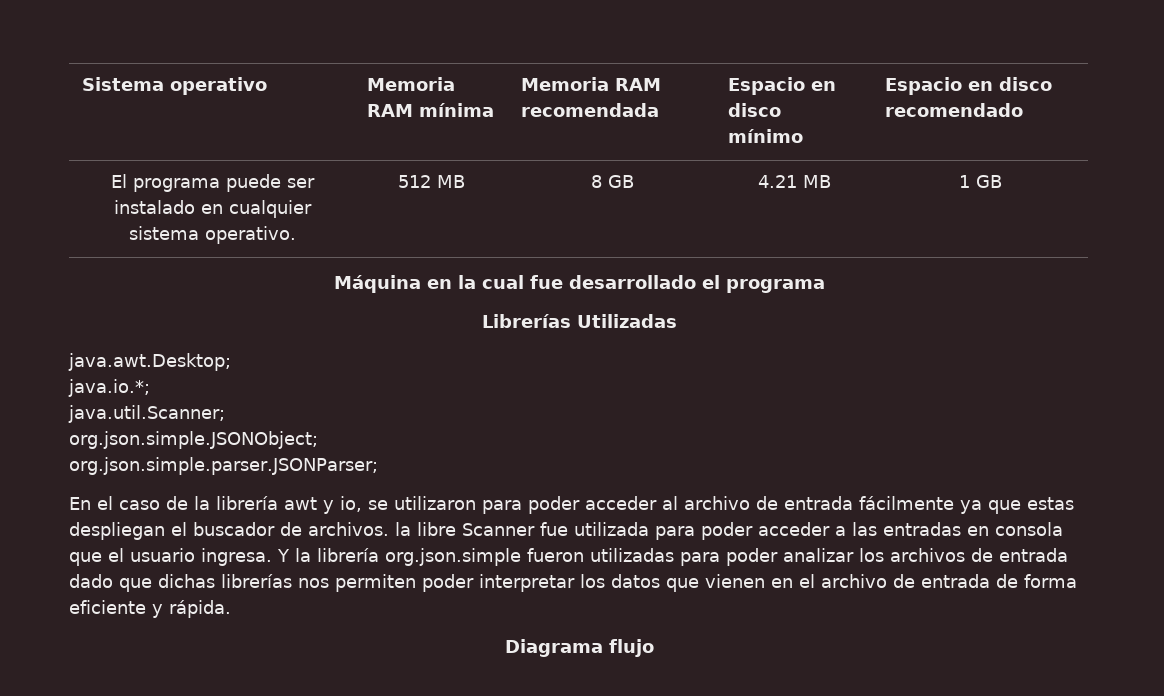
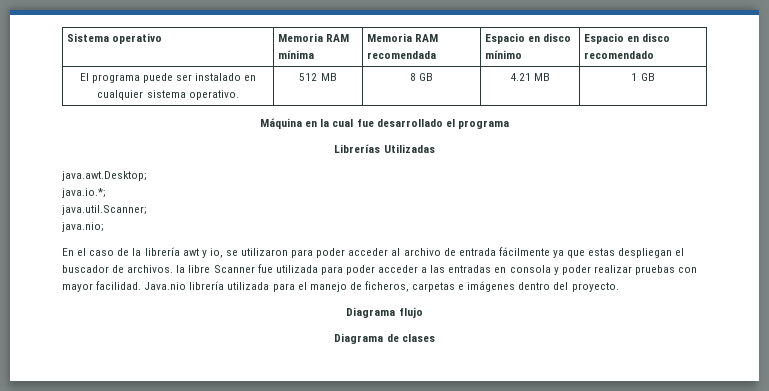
- org.json.simple.JSONObject;
- org.json.simple.parser.JSONParser;
+ java.nio;
- En el caso de la librería awt y io, se utilizaron para poder acceder al archivo de entrada fácilmente ya que estas despliegan el buscador de archivos. la libre Scanner fue utilizada para poder acceder a las entradas en consola que el usuario ingresa. Y la librería org.json.simple fueron utilizadas para poder analizar los archivos de entrada dado que dichas librerías nos permiten poder interpretar los datos que vienen en el archivo de entrada de forma eficiente y rápida.
+ En el caso de la librería awt y io, se utilizaron para poder acceder al archivo de entrada fácilmente ya que estas despliegan el buscador de archivos. la libre Scanner fue utilizada para poder acceder a las entradas en consola y poder realizar pruebas con mayor facilidad. Java.nio librería utilizada para el manejo de ficheros, carpetas e imágenes dentro del proyecto.
+ Diagrama de clases

